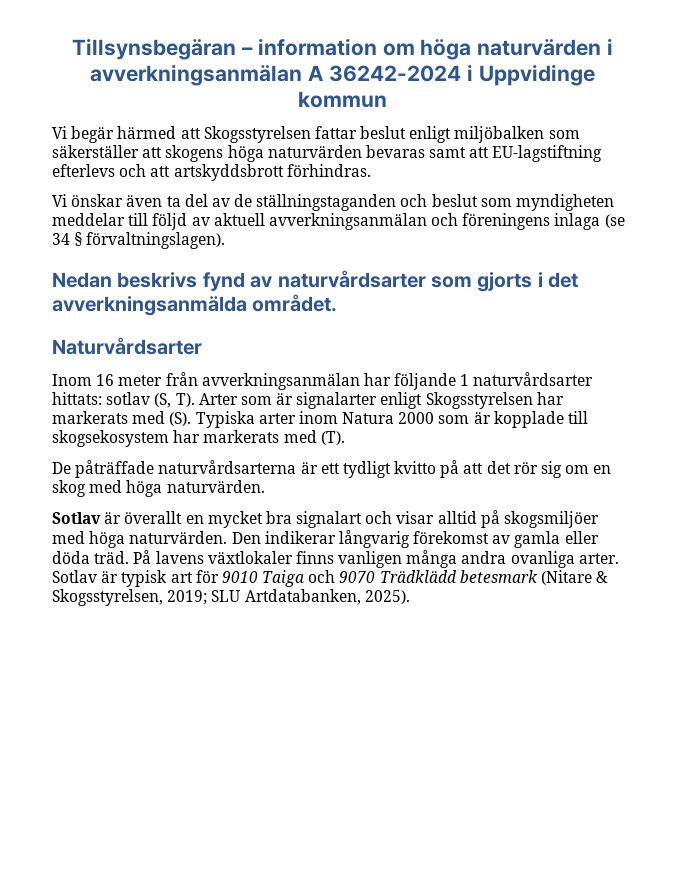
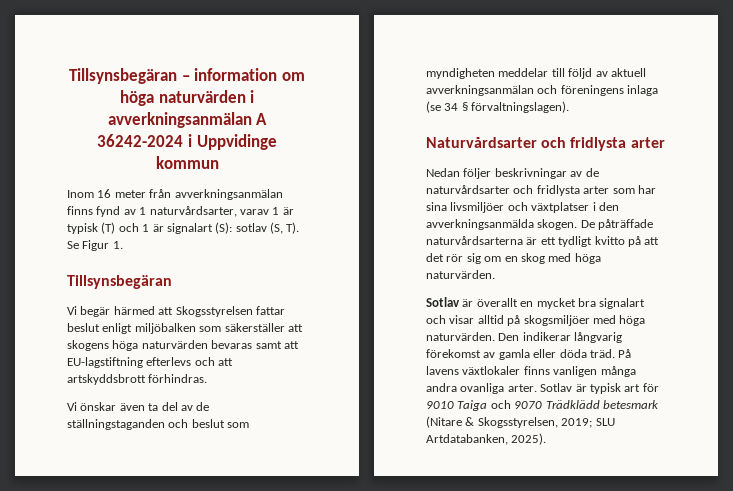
+ Inom 16 meter från avverkningsanmälan finns fynd av 1 naturvårdsarter, varav 1 är typisk (T) och 1 är signalart (S): sotlav (S, T). Se Figur 1.
+ Tillsynsbegäran
- Nedan beskrivs fynd av naturvårdsarter som gjorts i det avverkningsanmälda området.
- Naturvårdsarter
- Inom 16 meter från avverkningsanmälan har följande 1 naturvårdsarter hittats: sotlav (S, T). Arter som är signalarter enligt Skogsstyrelsen har markerats med (S). Typiska arter inom Natura 2000 som är kopplade till skogsekosystem har markerats med (T).
- De påträffade naturvårdsarterna är ett tydligt kvitto på att det rör sig om en skog med höga naturvärden.
+ Naturvårdsarter och fridlysta arter
+ Nedan följer beskrivningar av de naturvårdsarter och fridlysta arter som har sina livsmiljöer och växtplatser i den avverkningsanmälda skogen. De påträffade naturvårdsarterna är ett tydligt kvitto på att det rör sig om en skog med höga naturvärden.

